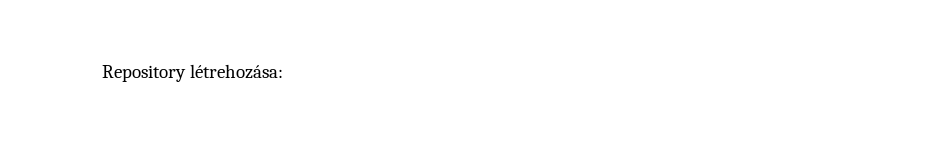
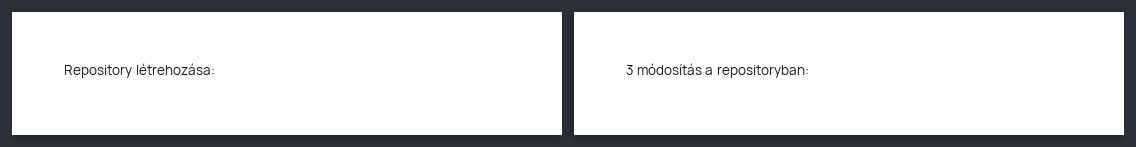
+ 3 módosítás a repositoryban:

